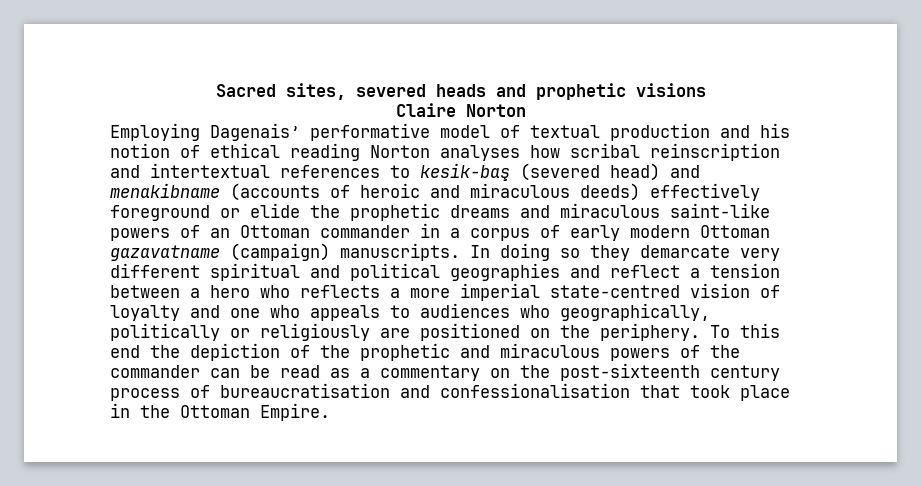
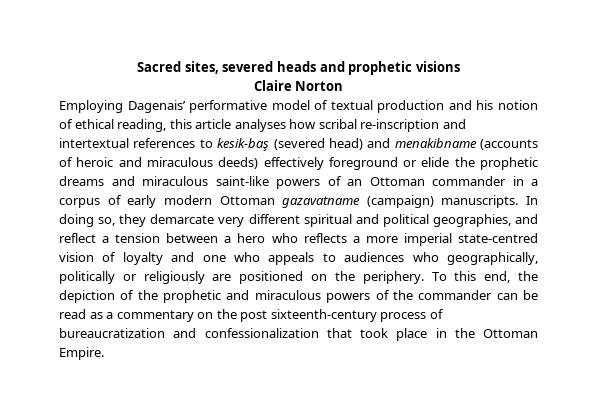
- Employing Dagenais’ performative model of textual production and his notion of ethical reading Norton analyses how scribal reinscription and intertextual references to kesik-baş (severed head) and menakibname (accounts of heroic and miraculous deeds) effectively foreground or elide the prophetic dreams and miraculous saint-like powers of an Ottoman commander in a corpus of early modern Ottoman gazavatname (campaign) manuscripts.
+ Employing Dagenais’ performative model of textual production and his notion of ethical reading, this article analyses how scribal re-inscription and intertextual references to kesik-baş (severed head) and menakibname (accounts of heroic and miraculous deeds) effectively foreground or elide the prophetic dreams and miraculous saint-like powers of an Ottoman commander in a corpus of early modern Ottoman gazavatname (campaign) manuscripts.
- In doing so they demarcate very different spiritual and political geographies and reflect a tension between a hero who reflects a more imperial state-centred vision of loyalty and one who appeals to audiences who geographically, politically or religiously are positioned on the periphery.
+ In doing so, they demarcate very different spiritual and political geographies, and reflect a tension between a hero who reflects a more imperial state-centred vision of loyalty and one who appeals to audiences who geographically, politically or religiously are positioned on the periphery.
- To this end the depiction of the prophetic and miraculous powers of the commander can be read as a commentary on the post-sixteenth century process of bureaucratisation and confessionalisation that took place in the Ottoman Empire.
+ To this end, the depiction of the prophetic and miraculous powers of the commander can be read as a commentary on the post sixteenth-century process of bureaucratization and confessionalization that took place in the Ottoman Empire.

